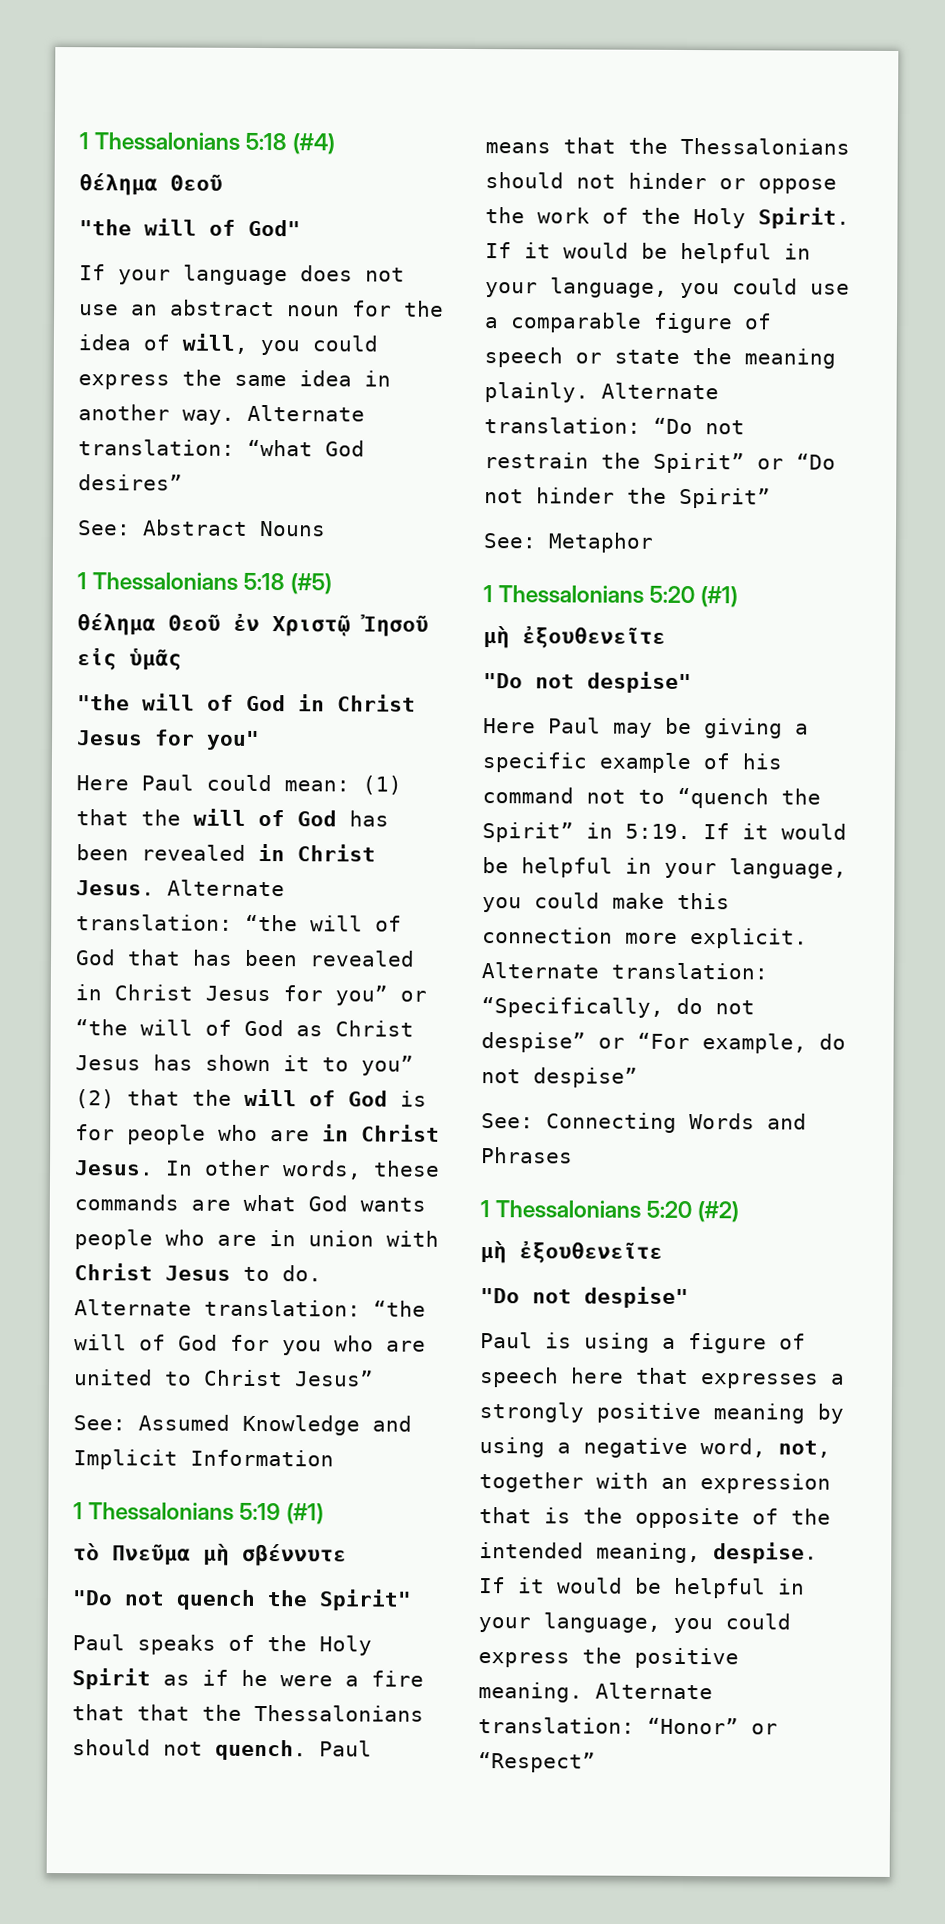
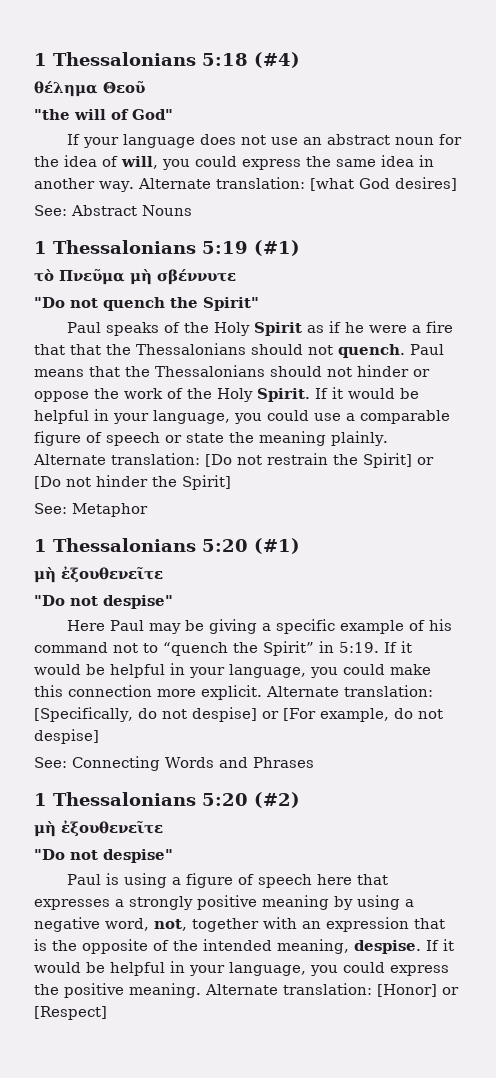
- Alternate translation: “what God desires”
+ Alternate translation: [what God desires]
- 1 Thessalonians 5:18 (#5)
- θέλημα Θεοῦ ἐν Χριστῷ Ἰησοῦ εἰς ὑμᾶς
- "the will of God in Christ Jesus for you"
- Here Paul could mean: (1) that the will of God has been revealed in Christ Jesus. Alternate translation: “the will of God that has been revealed in Christ Jesus for you” or “the will of God as Christ Jesus has shown it to you” (2) that the will of God is for people who are in Christ Jesus. In other words, these commands are what God wants people who are in union with Christ Jesus to do. Alternate translation: “the will of God for you who are united to Christ Jesus”
- See: Assumed Knowledge and Implicit Information
- Alternate translation: “Do not restrain the Spirit” or “Do not hinder the Spirit”
+ Alternate translation: [Do not restrain the Spirit] or [Do not hinder the Spirit]
- Alternate translation: “Specifically, do not despise” or “For example, do not despise”
+ Alternate translation: [Specifically, do not despise] or [For example, do not despise]
- Alternate translation: “Honor” or “Respect”
+ Alternate translation: [Honor] or [Respect]

